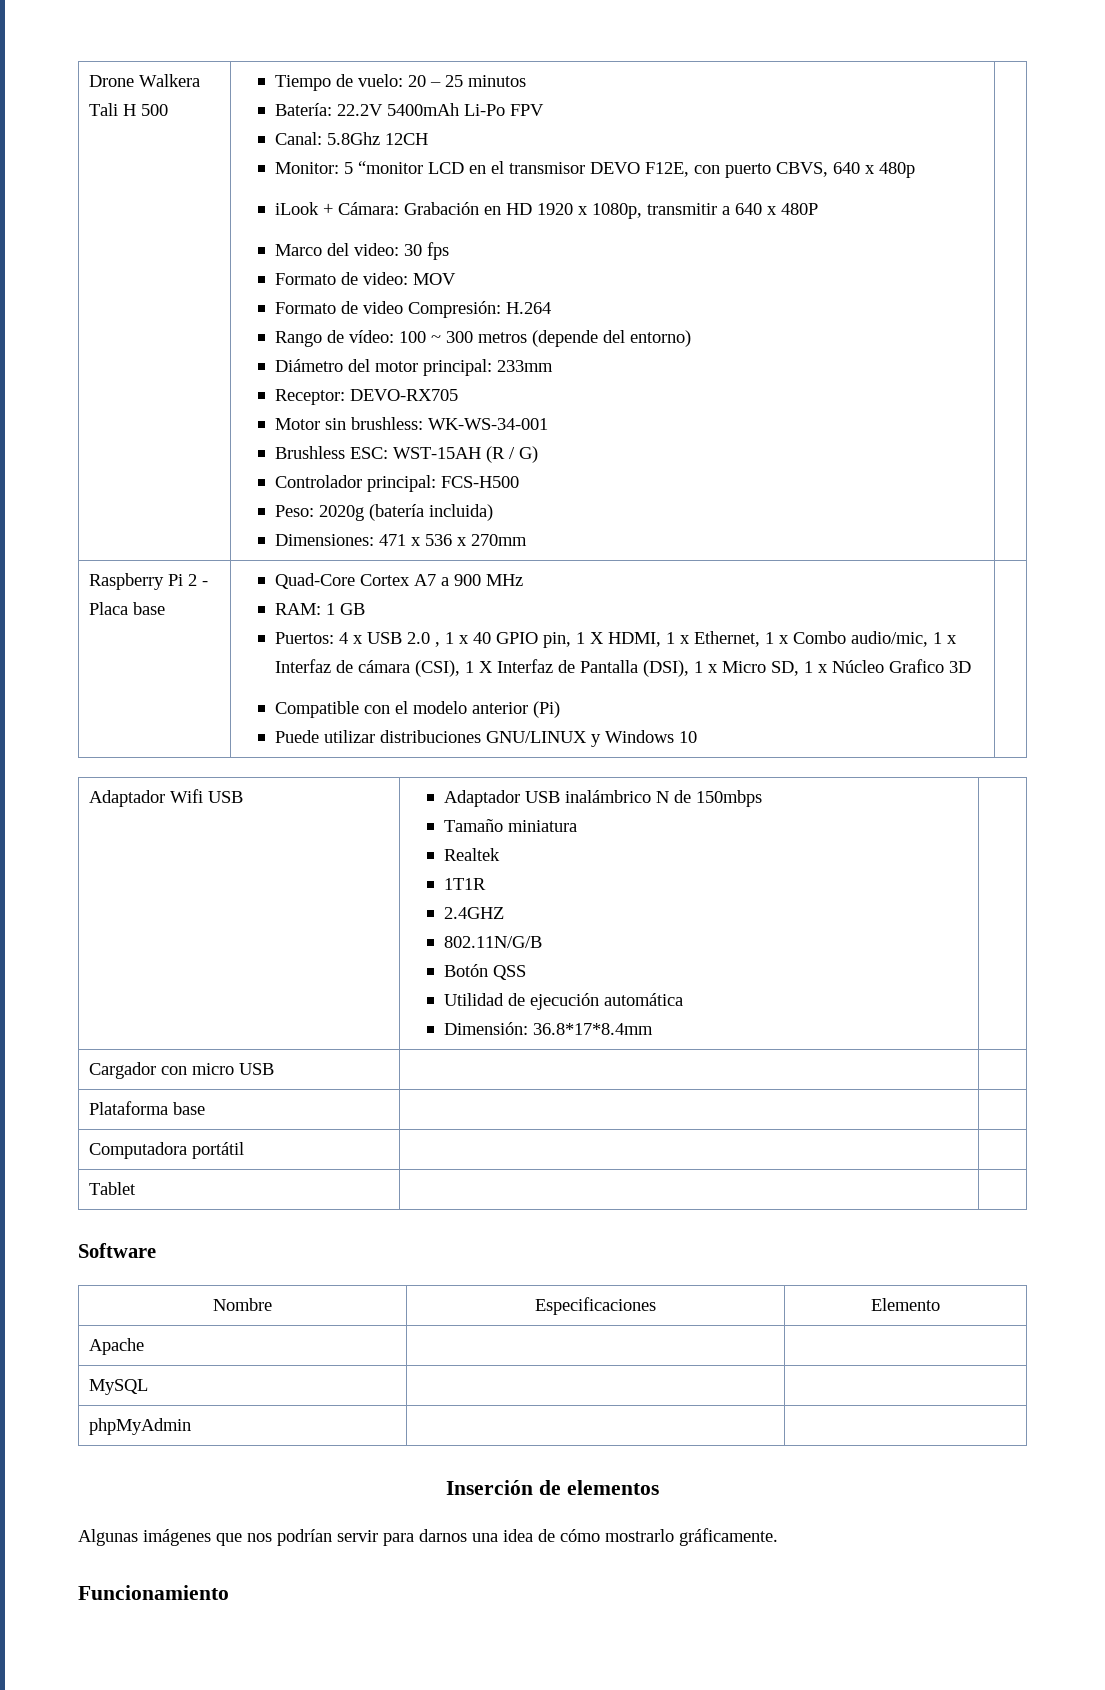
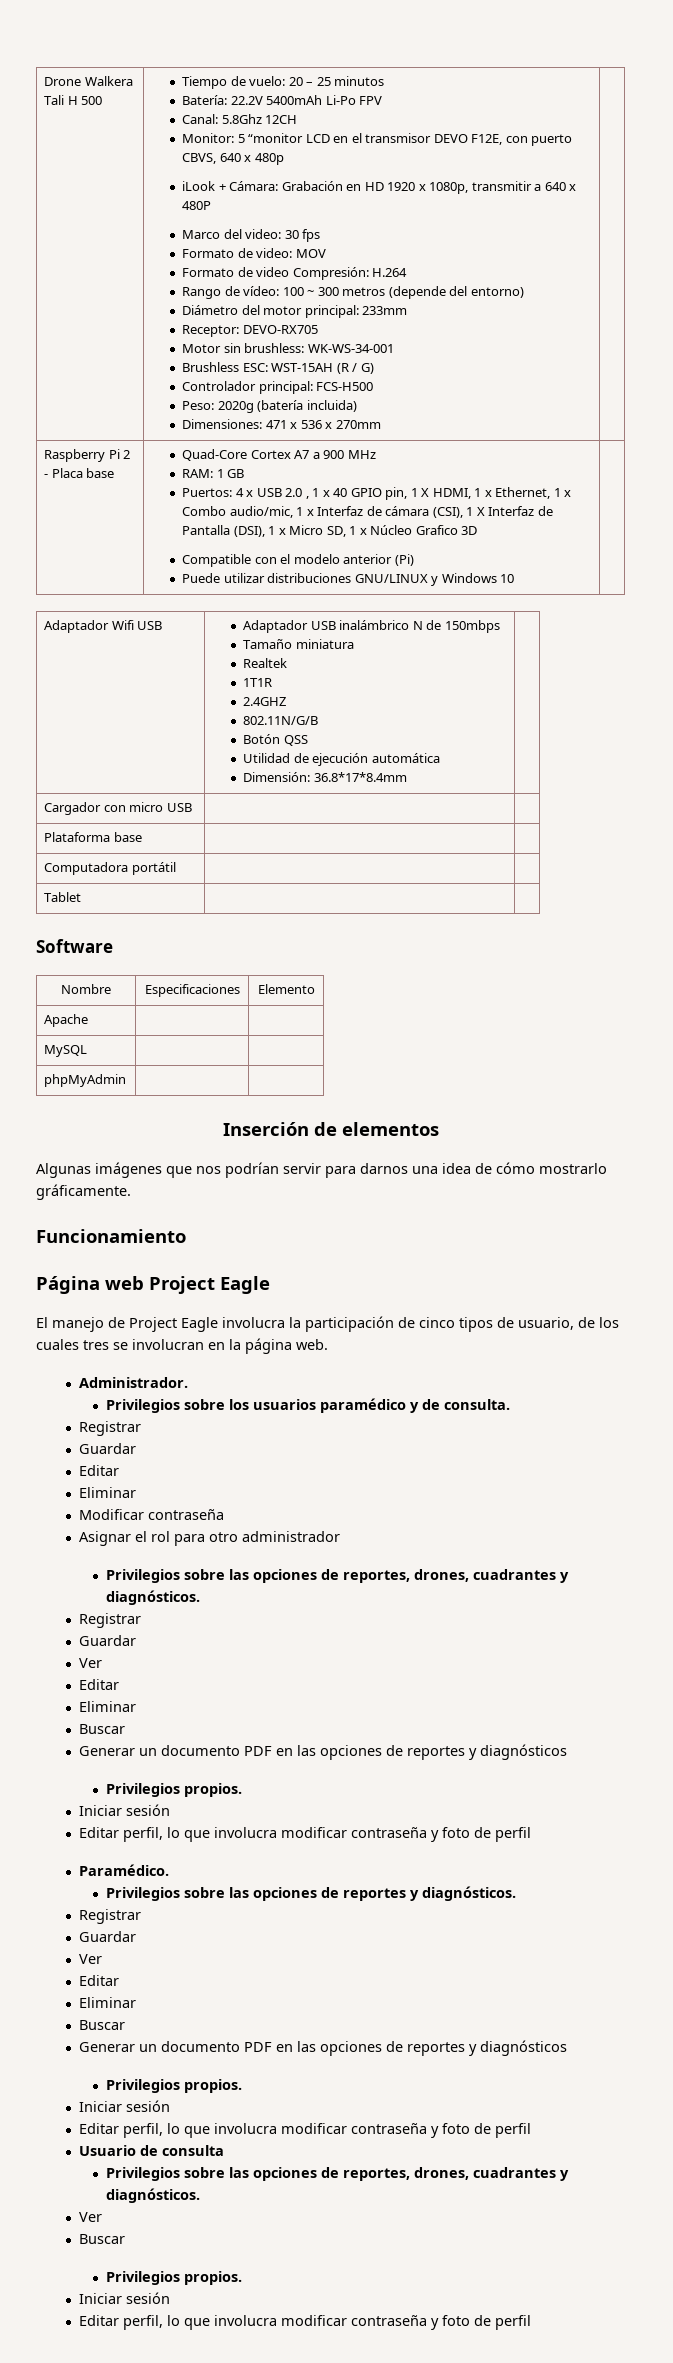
+ Página web Project Eagle
+ El manejo de Project Eagle involucra la participación de cinco tipos de usuario, de los cuales tres se involucran en la página web.
+ Administrador.
+ Privilegios sobre los usuarios paramédico y de consulta.
+ Registrar
+ Guardar
+ Editar
+ Eliminar
+ Modificar contraseña
+ Asignar el rol para otro administrador
+ Privilegios sobre las opciones de reportes, drones, cuadrantes y diagnósticos.
+ Registrar
+ Guardar
+ Ver
+ Editar
+ Eliminar
+ Buscar
+ Generar un documento PDF en las opciones de reportes y diagnósticos
+ Privilegios propios.
+ Iniciar sesión
+ Editar perfil, lo que involucra modificar contraseña y foto de perfil
+ Paramédico.
+ Privilegios sobre las opciones de reportes y diagnósticos.
+ Registrar
+ Guardar
+ Ver
+ Editar
+ Eliminar
+ Buscar
+ Generar un documento PDF en las opciones de reportes y diagnósticos
+ Privilegios propios.
+ Iniciar sesión
+ Editar perfil, lo que involucra modificar contraseña y foto de perfil
+ Usuario de consulta
+ Privilegios sobre las opciones de reportes, drones, cuadrantes y diagnósticos.
+ Ver
+ Buscar
+ Privilegios propios.
+ Iniciar sesión
+ Editar perfil, lo que involucra modificar contraseña y foto de perfil

